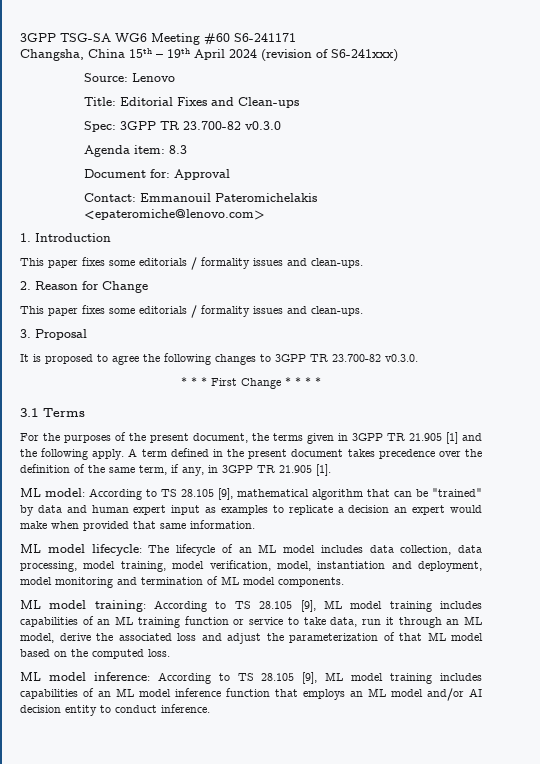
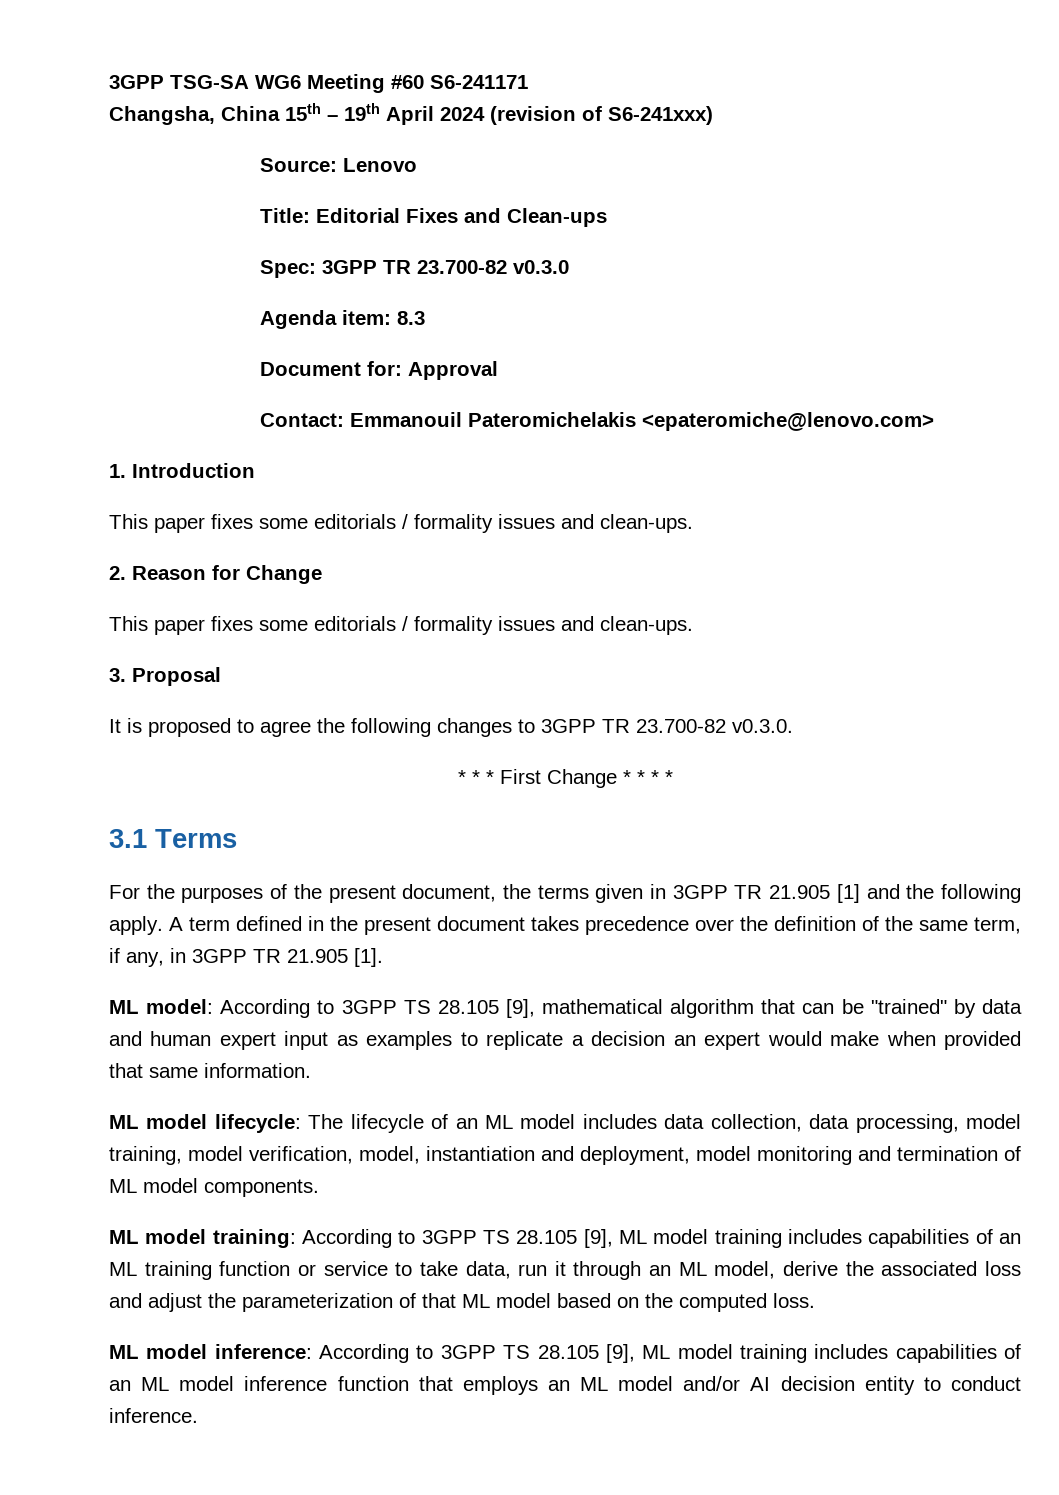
- ML model: According to TS 28.105 [9], mathematical algorithm that can be "trained" by data and human expert input as examples to replicate a decision an expert would make when provided that same information.
+ ML model: According to 3GPP TS 28.105 [9], mathematical algorithm that can be "trained" by data and human expert input as examples to replicate a decision an expert would make when provided that same information.
- ML model training: According to TS 28.105 [9], ML model training includes capabilities of an ML training function or service to take data, run it through an ML model, derive the associated loss and adjust the parameterization of that ML model based on the computed loss.
+ ML model training: According to 3GPP TS 28.105 [9], ML model training includes capabilities of an ML training function or service to take data, run it through an ML model, derive the associated loss and adjust the parameterization of that ML model based on the computed loss.
- ML model inference: According to TS 28.105 [9], ML model training includes capabilities of an ML model inference function that employs an ML model and/or AI decision entity to conduct inference.
+ ML model inference: According to 3GPP TS 28.105 [9], ML model training includes capabilities of an ML model inference function that employs an ML model and/or AI decision entity to conduct inference.

